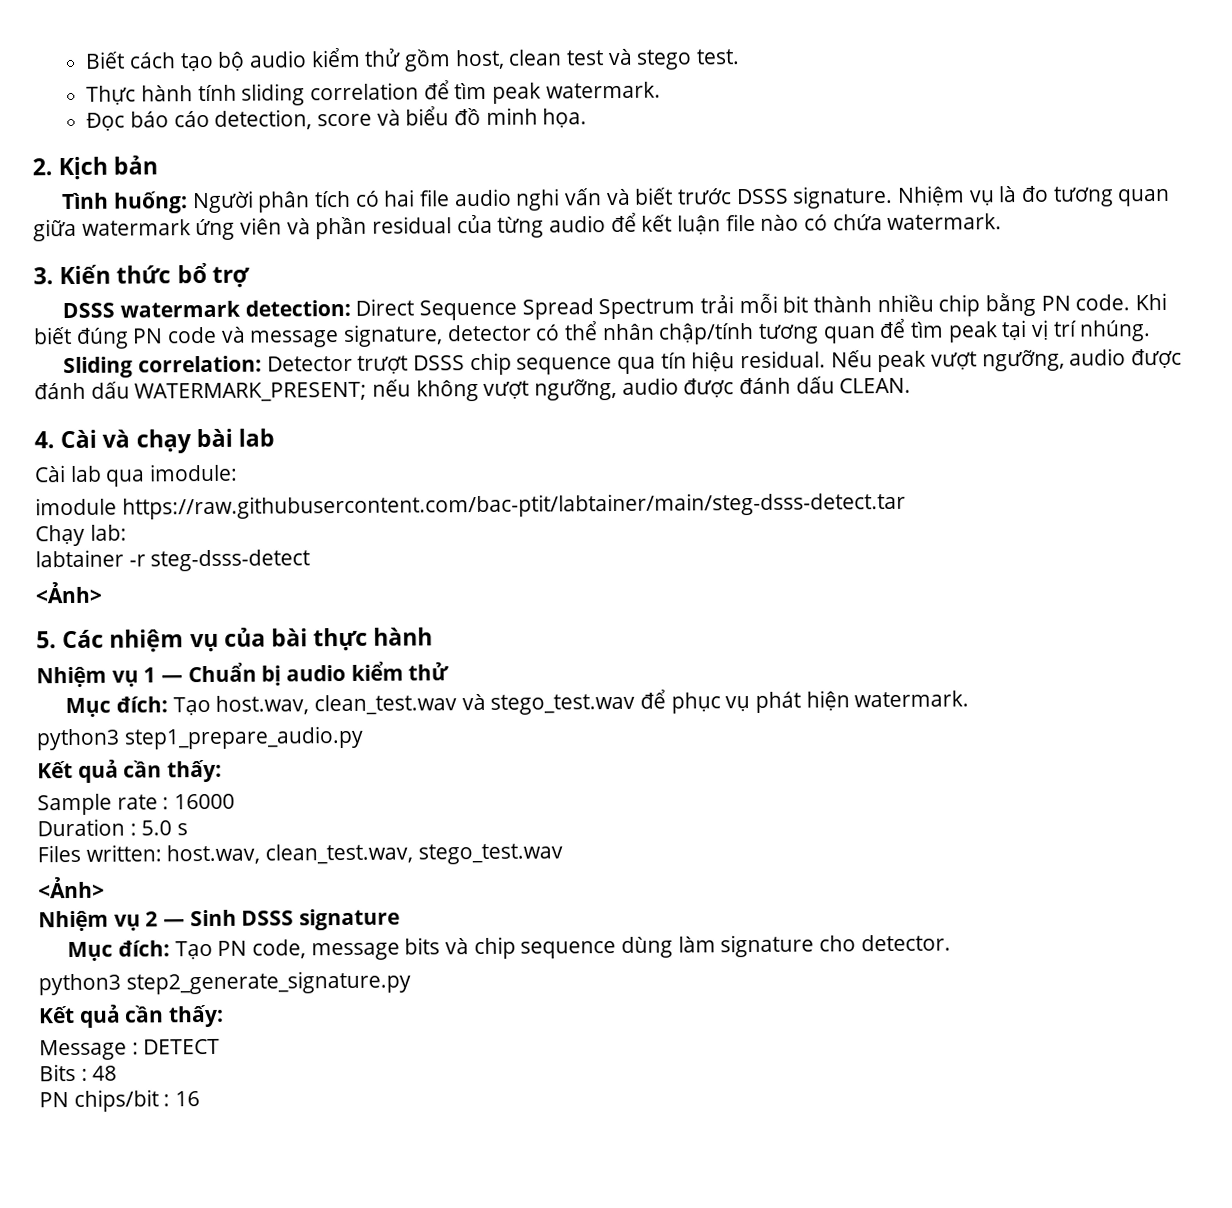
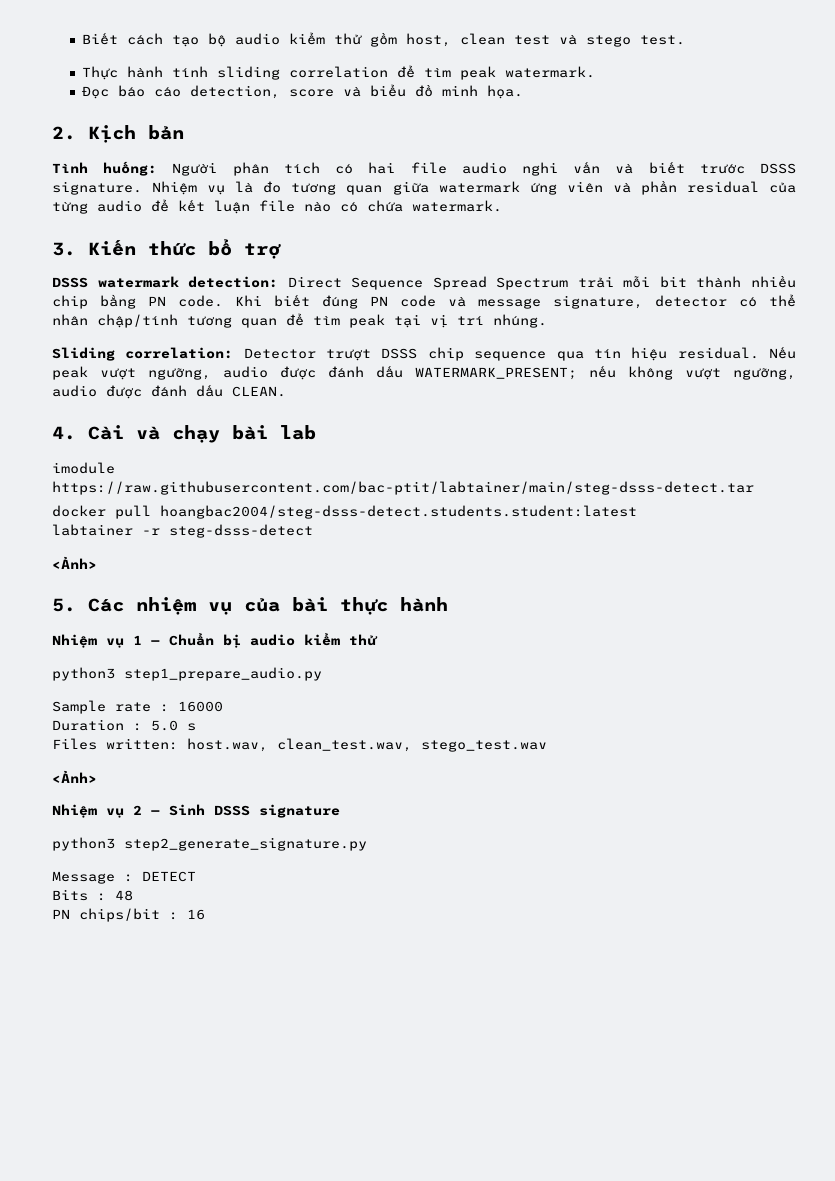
- Cài lab qua imodule:
- Chạy lab:
+ docker pull hoangbac2004/steg-dsss-detect.students.student:latest
- Mục đích: Tạo host.wav, clean_test.wav và stego_test.wav để phục vụ phát hiện watermark.
  python3 step1_prepare_audio.py
- Kết quả cần thấy:
- Mục đích: Tạo PN code, message bits và chip sequence dùng làm signature cho detector.
  python3 step2_generate_signature.py
- Kết quả cần thấy:

